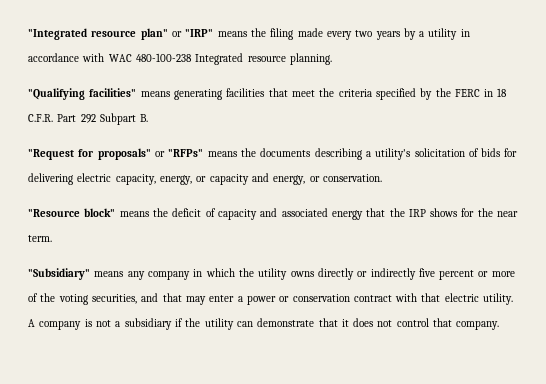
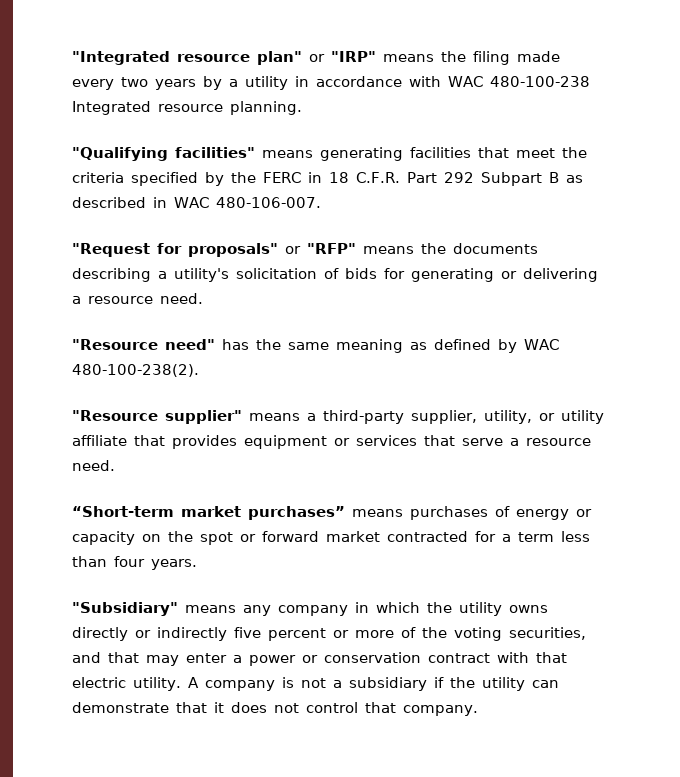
- "Qualifying facilities" means generating facilities that meet the criteria specified by the FERC in 18 C.F.R. Part 292 Subpart B.
+ "Qualifying facilities" means generating facilities that meet the criteria specified by the FERC in 18 C.F.R. Part 292 Subpart B as described in WAC 480-106-007.
- "Request for proposals" or "RFPs" means the documents describing a utility's solicitation of bids for delivering electric capacity, energy, or capacity and energy, or conservation.
- "Resource block" means the deficit of capacity and associated energy that the IRP shows for the near term.
+ "Request for proposals" or "RFP" means the documents describing a utility's solicitation of bids for generating or delivering a resource need.
+ "Resource need" has the same meaning as defined by WAC 480-100-238(2).
+ "Resource supplier" means a third-party supplier, utility, or utility affiliate that provides equipment or services that serve a resource need.
+ “Short-term market purchases” means purchases of energy or capacity on the spot or forward market contracted for a term less than four years.

